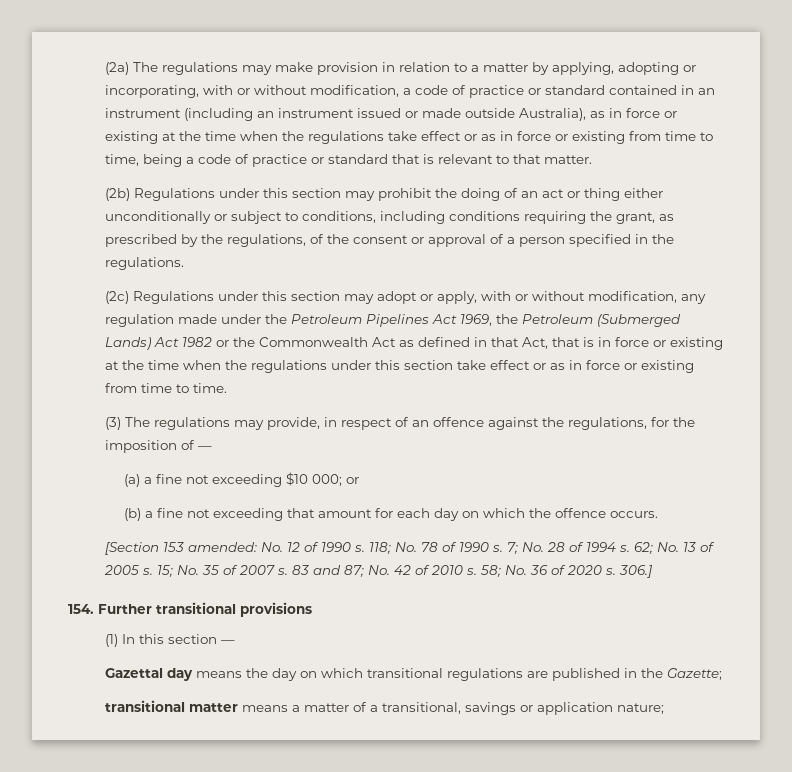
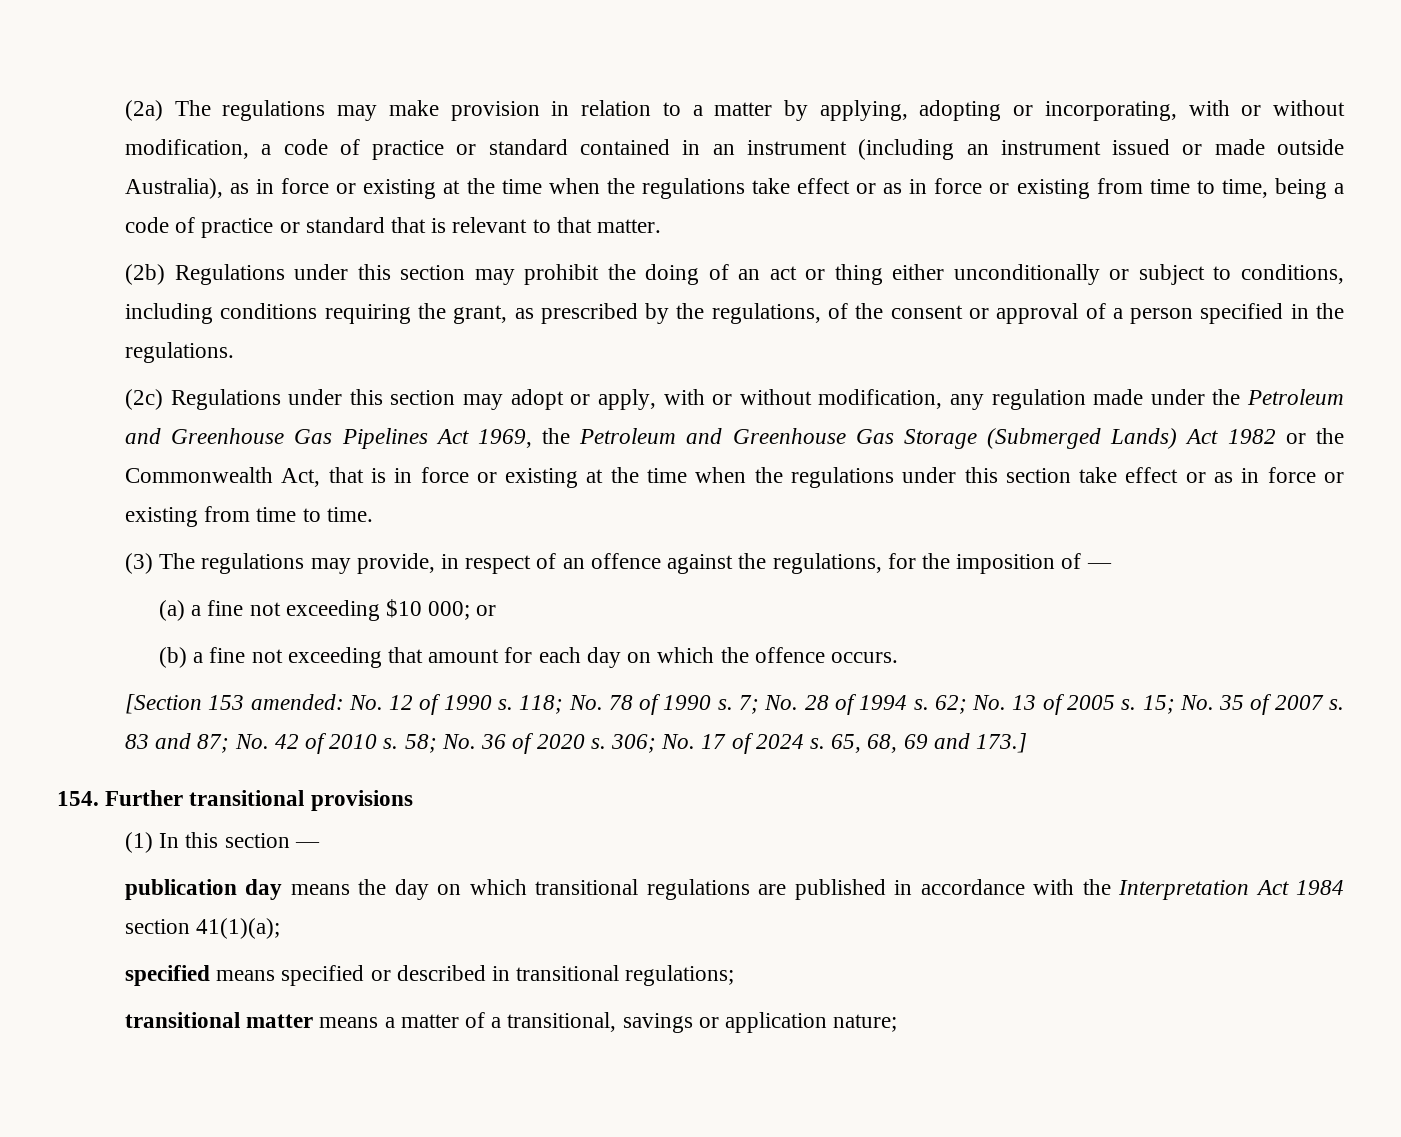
- (2c) Regulations under this section may adopt or apply, with or without modification, any regulation made under the Petroleum Pipelines Act 1969, the Petroleum (Submerged Lands) Act 1982 or the Commonwealth Act as defined in that Act, that is in force or existing at the time when the regulations under this section take effect or as in force or existing from time to time.
+ (2c) Regulations under this section may adopt or apply, with or without modification, any regulation made under the Petroleum and Greenhouse Gas Pipelines Act 1969, the Petroleum and Greenhouse Gas Storage (Submerged Lands) Act 1982 or the Commonwealth Act, that is in force or existing at the time when the regulations under this section take effect or as in force or existing from time to time.
- 306.]
+ 306; No. 17 of 2024 s. 65, 68, 69 and 173.]
- Gazettal day means the day on which transitional regulations are published in the Gazette;
+ publication day means the day on which transitional regulations are published in accordance with the Interpretation Act 1984 section 41(1)(a);
+ specified means specified or described in transitional regulations;

